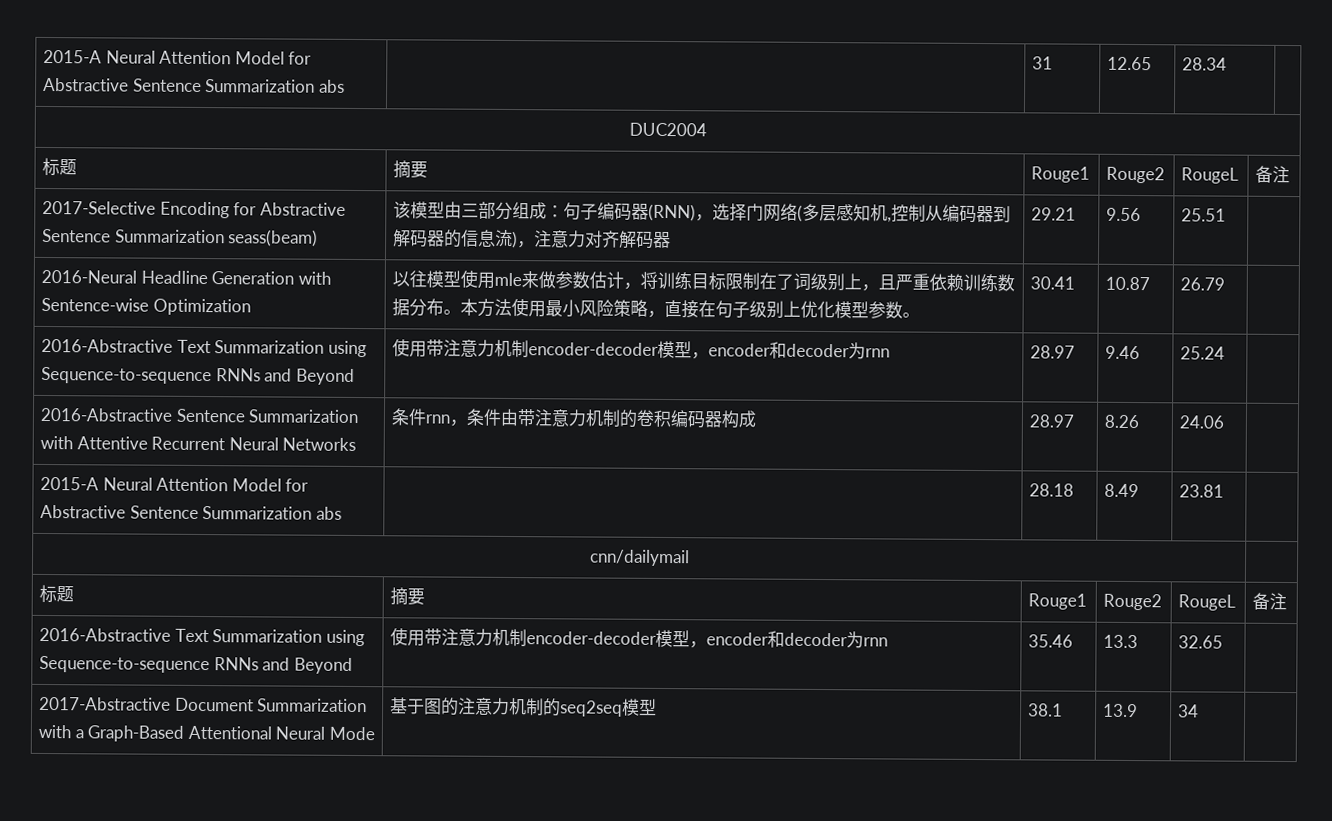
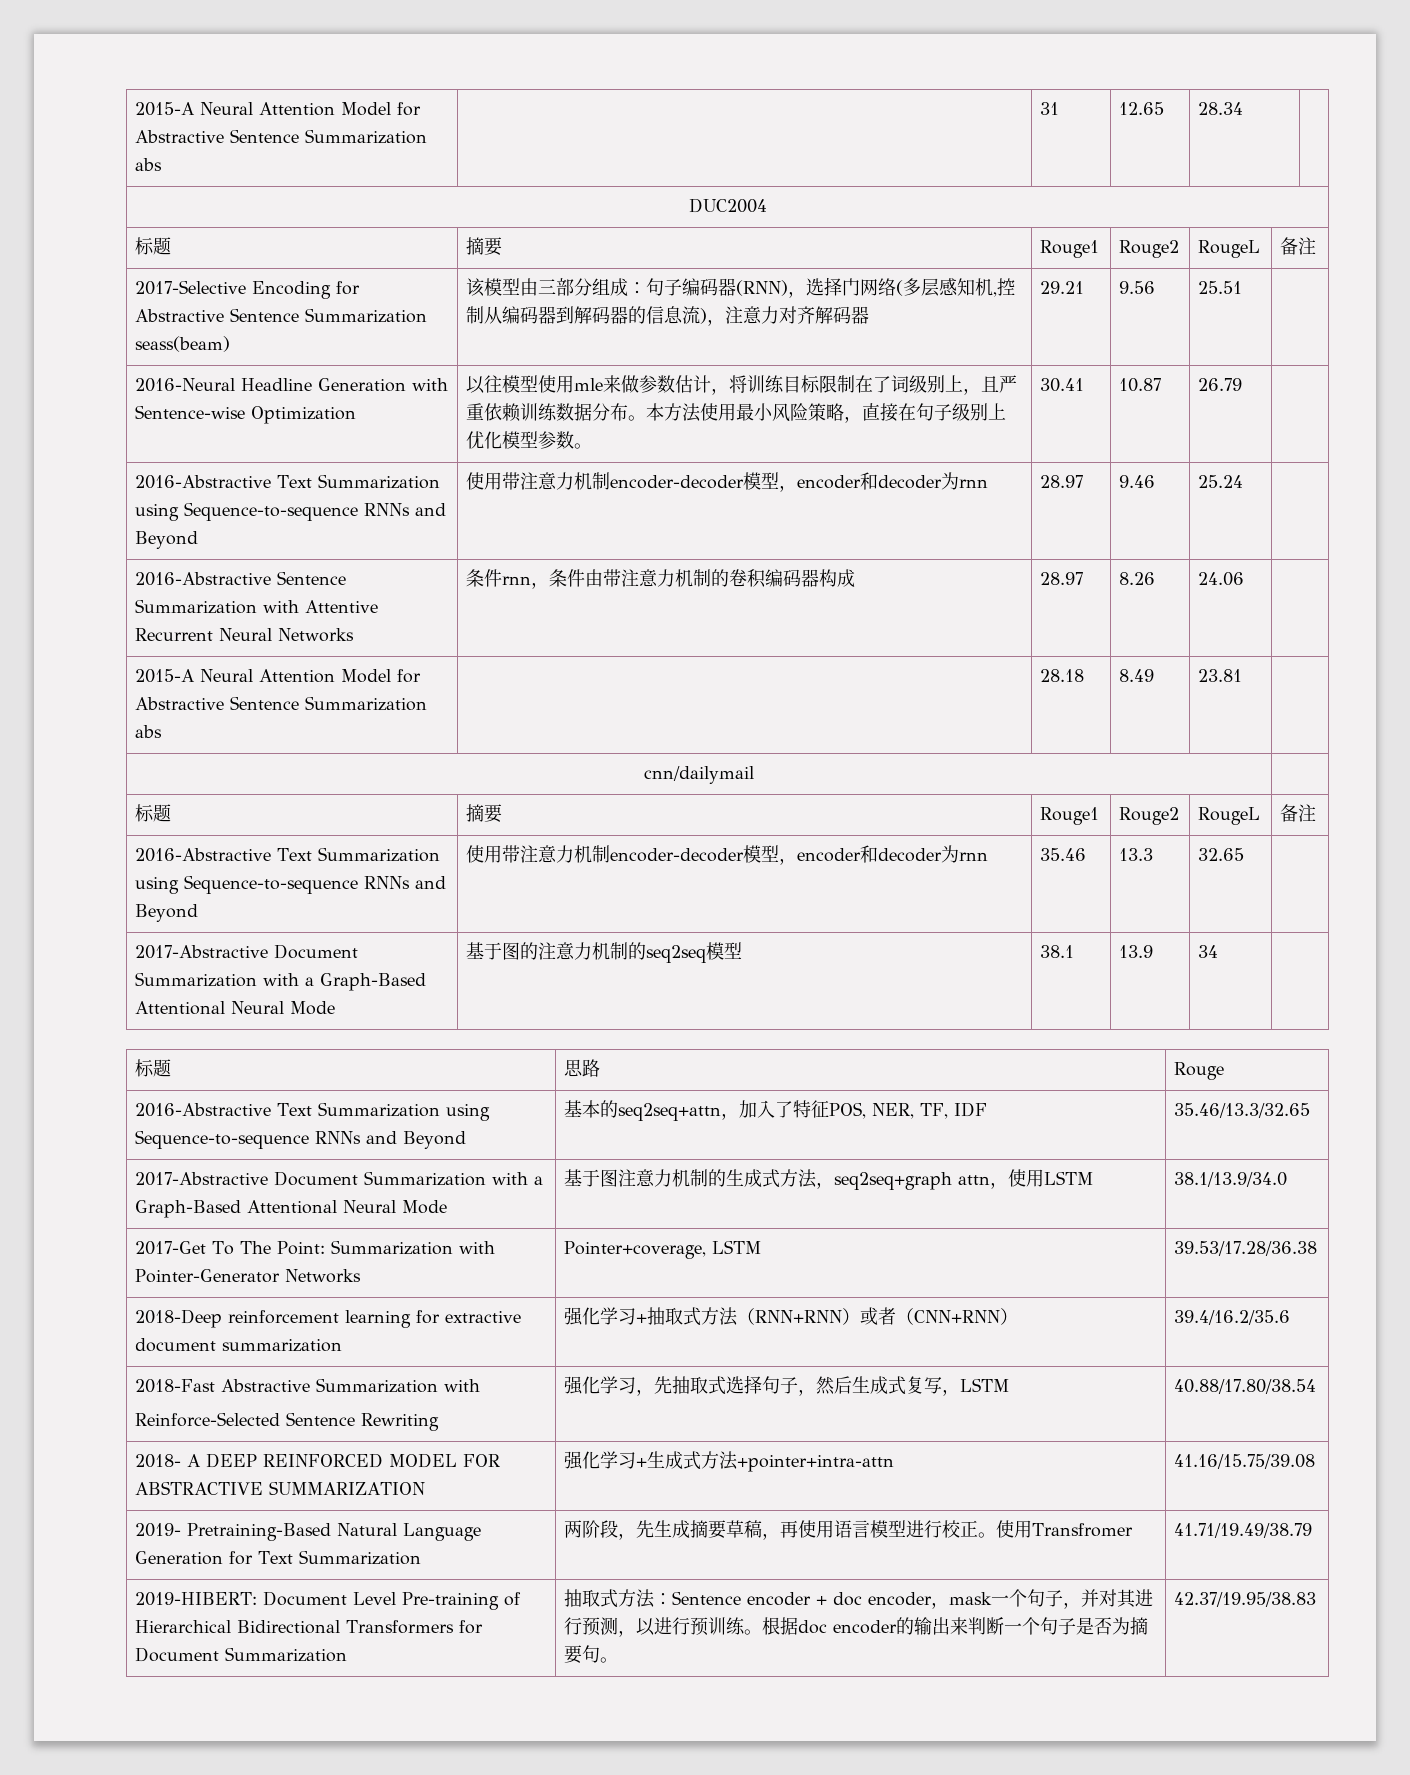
+ 标题 | 思路 | Rouge
+ 2016-Abstractive Text Summarization using Sequence-to-sequence RNNs and Beyond | 基本的seq2seq+attn，加入了特征POS, NER, TF, IDF | 35.46/13.3/32.65
+ 2017-Abstractive Document Summarization with a Graph-Based Attentional Neural Mode | 基于图注意力机制的生成式方法，seq2seq+graph attn，使用LSTM | 38.1/13.9/34.0
+ 2017-Get To The Point: Summarization with Pointer-Generator Networks | Pointer+coverage, LSTM | 39.53/17.28/36.38
+ 2018-Deep reinforcement learning for extractive document summarization | 强化学习+抽取式方法（RNN+RNN）或者（CNN+RNN） | 39.4/16.2/35.6
+ 2018-Fast Abstractive Summarization with
+ Reinforce-Selected Sentence Rewriting | 强化学习，先抽取式选择句子，然后生成式复写，LSTM | 40.88/17.80/38.54
+ 2018- A DEEP REINFORCED MODEL FOR ABSTRACTIVE SUMMARIZATION | 强化学习+生成式方法+pointer+intra-attn | 41.16/15.75/39.08
+ 2019- Pretraining-Based Natural Language Generation for Text Summarization | 两阶段，先生成摘要草稿，再使用语言模型进行校正。使用Transfromer | 41.71/19.49/38.79
+ 2019-HIBERT: Document Level Pre-training of Hierarchical Bidirectional Transformers for Document Summarization | 抽取式方法：Sentence encoder + doc encoder，mask一个句子，并对其进行预测，以进行预训练。根据doc encoder的输出来判断一个句子是否为摘要句。 | 42.37/19.95/38.83

